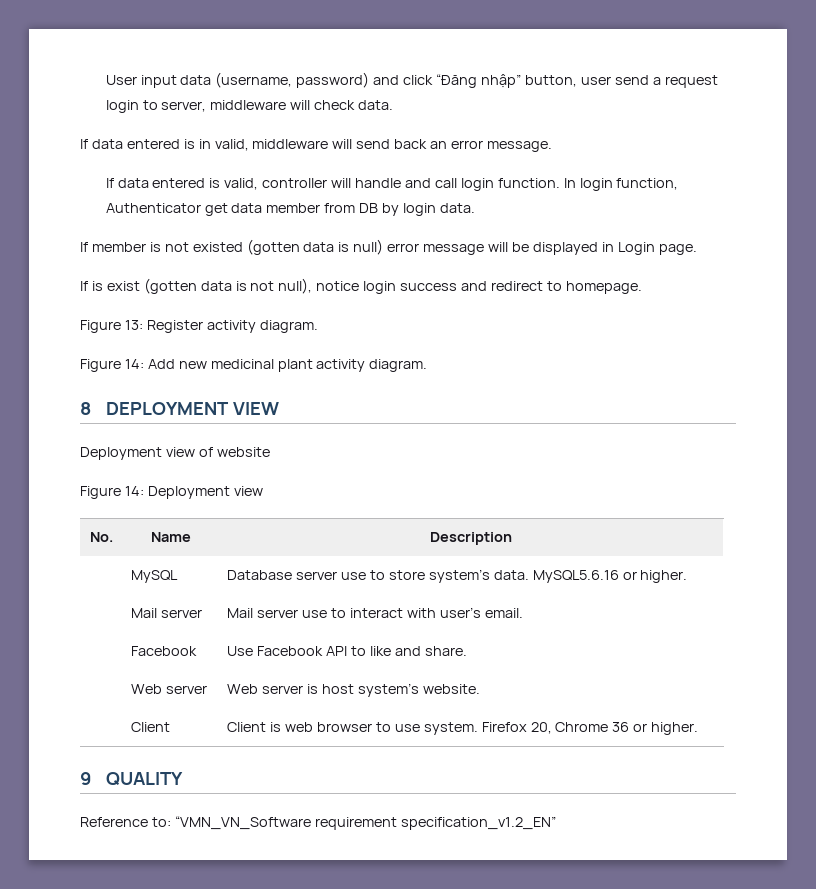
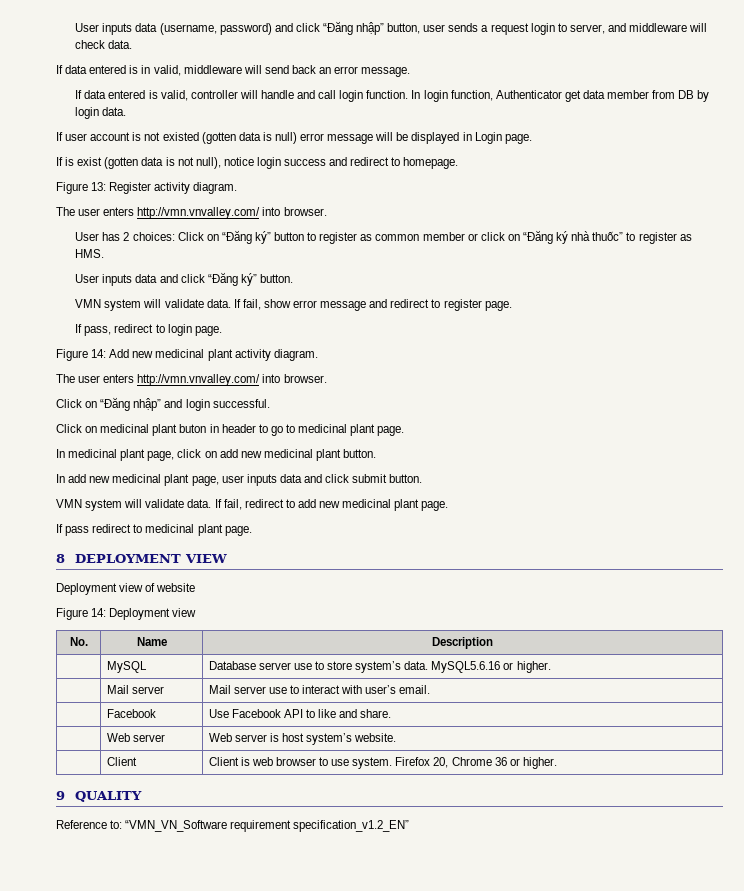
- User input data (username, password) and click “Đăng nhập” button, user send a request login to server, middleware will check data.
+ User inputs data (username, password) and click “Đăng nhập” button, user sends a request login to server, and middleware will check data.
- If member is not existed (gotten data is null) error message will be displayed in Login page.
+ If user account is not existed (gotten data is null) error message will be displayed in Login page.
  Figure 13: Register activity diagram.
+ The user enters http://vmn.vnvalley.com/ into browser.
+ User has 2 choices: Click on “Đăng ký” button to register as common member or click on “Đăng ký nhà thuốc” to register as HMS.
+ User inputs data and click “Đăng ký” button.
+ VMN system will validate data. If fail, show error message and redirect to register page.
+ If pass, redirect to login page.
  Figure 14: Add new medicinal plant activity diagram.
+ The user enters http://vmn.vnvalley.com/ into browser.
+ Click on “Đăng nhập” and login successful.
+ Click on medicinal plant buton in header to go to medicinal plant page.
+ In medicinal plant page, click on add new medicinal plant button.
+ In add new medicinal plant page, user inputs data and click submit button.
+ VMN system will validate data. If fail, redirect to add new medicinal plant page.
+ If pass redirect to medicinal plant page.

